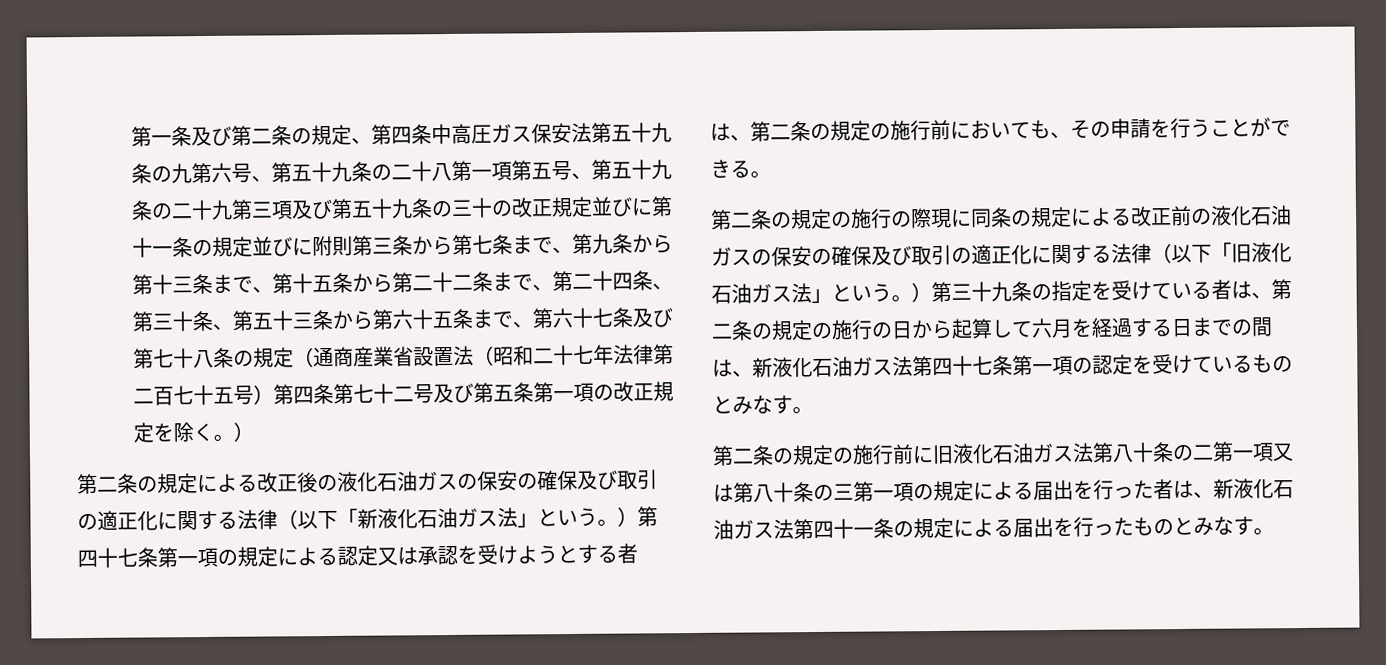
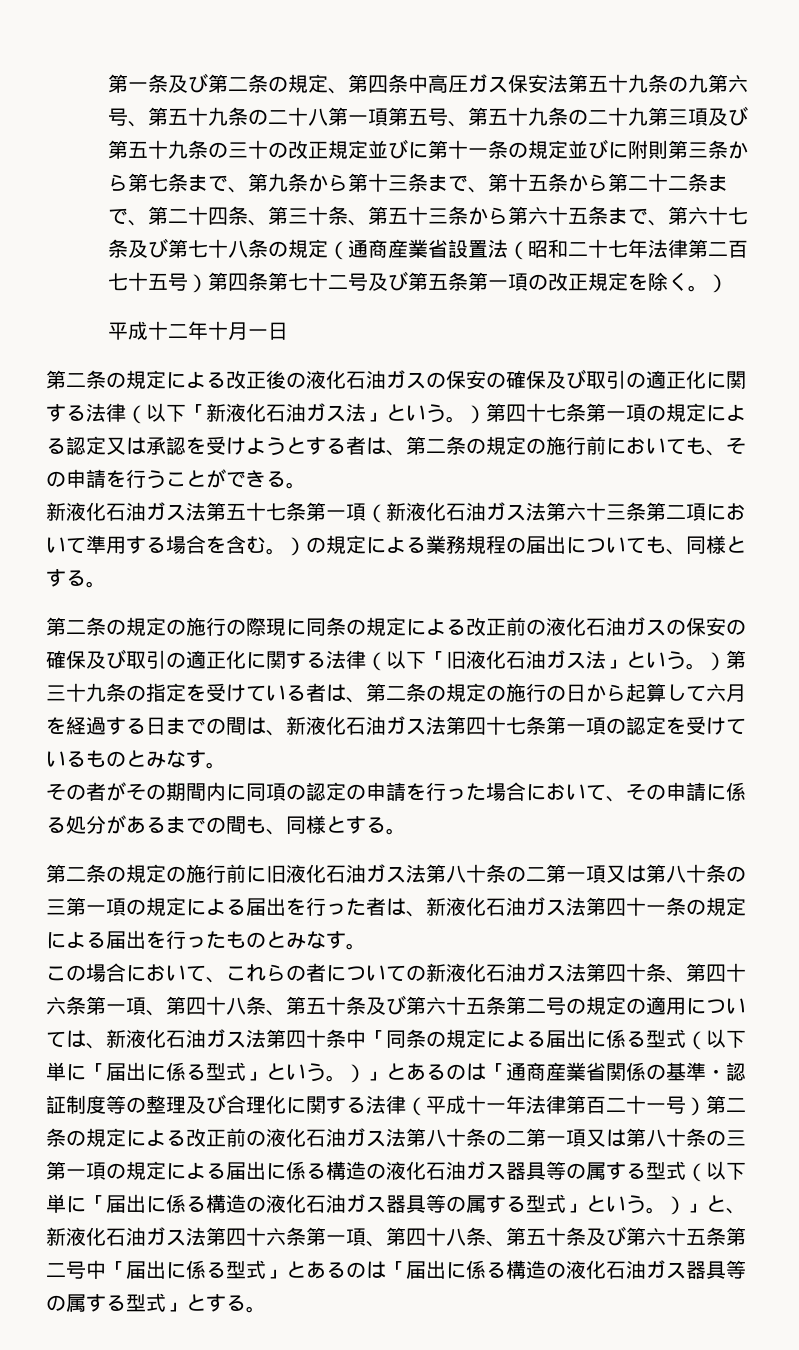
+ 平成十二年十月一日
+ 新液化石油ガス法第五十七条第一項（新液化石油ガス法第六十三条第二項において準用する場合を含む。）の規定による業務規程の届出についても、同様とする。
+ その者がその期間内に同項の認定の申請を行った場合において、その申請に係る処分があるまでの間も、同様とする。
+ この場合において、これらの者についての新液化石油ガス法第四十条、第四十六条第一項、第四十八条、第五十条及び第六十五条第二号の規定の適用については、新液化石油ガス法第四十条中「同条の規定による届出に係る型式（以下単に「届出に係る型式」という。）」とあるのは「通商産業省関係の基準・認証制度等の整理及び合理化に関する法律（平成十一年法律第百二十一号）第二条の規定による改正前の液化石油ガス法第八十条の二第一項又は第八十条の三第一項の規定による届出に係る構造の液化石油ガス器具等の属する型式（以下単に「届出に係る構造の液化石油ガス器具等の属する型式」という。）」と、新液化石油ガス法第四十六条第一項、第四十八条、第五十条及び第六十五条第二号中「届出に係る型式」とあるのは「届出に係る構造の液化石油ガス器具等の属する型式」とする。

